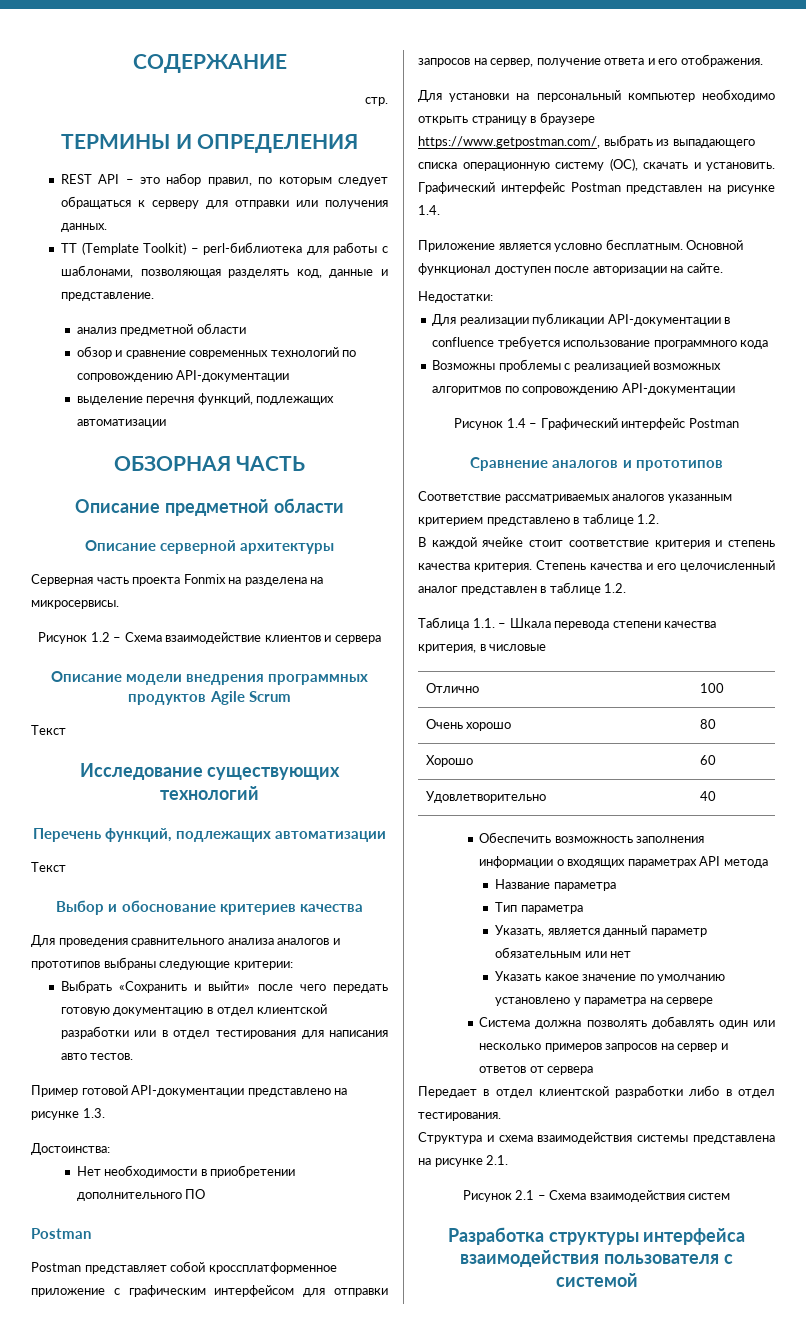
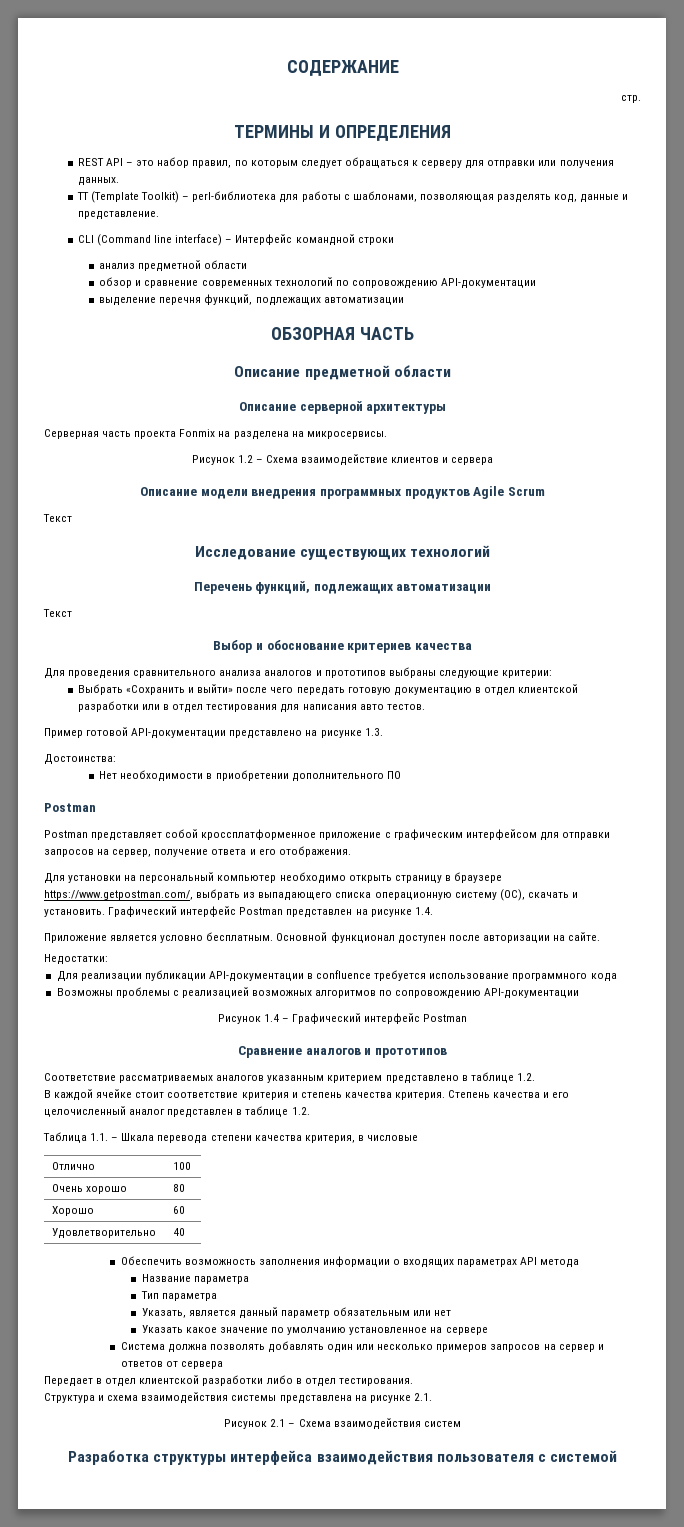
+ CLI (Command line interface) – Интерфейс командной строки
- Указать какое значение по умолчанию установлено у параметра на сервере
+ Указать какое значение по умолчанию установленное на сервере

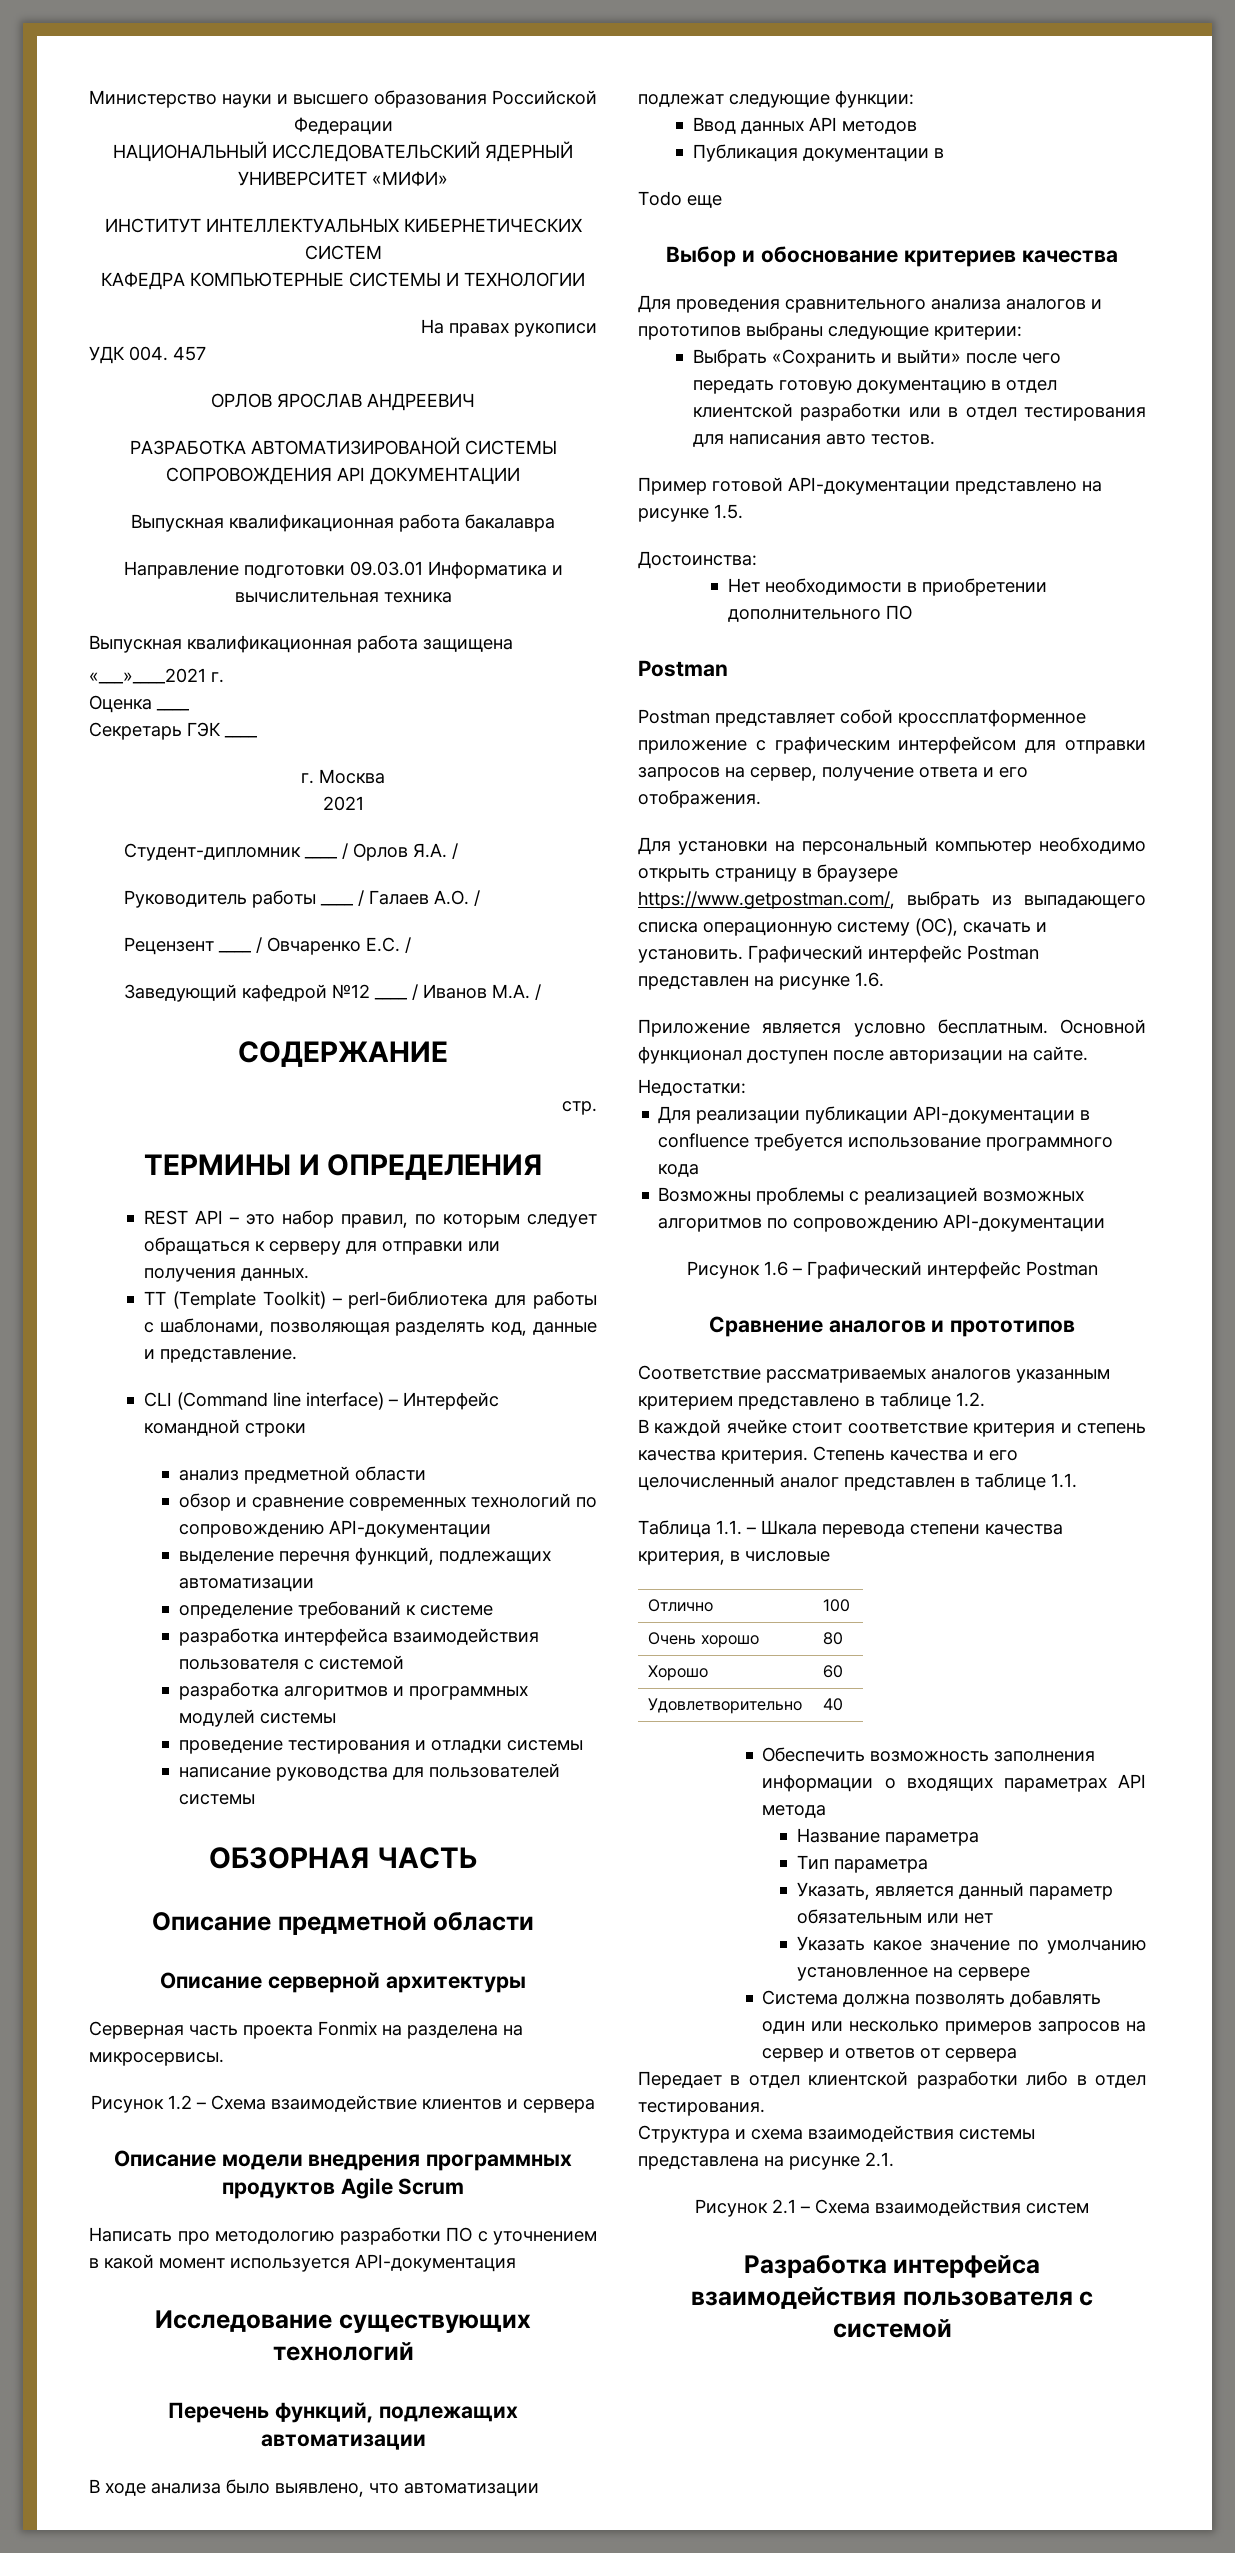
+ Министерство науки и высшего образования Российской Федерации
+ НАЦИОНАЛЬНЫЙ ИССЛЕДОВАТЕЛЬСКИЙ ЯДЕРНЫЙ УНИВЕРСИТЕТ «МИФИ»
+ ИНСТИТУТ ИНТЕЛЛЕКТУАЛЬНЫХ КИБЕРНЕТИЧЕСКИХ СИСТЕМ
+ КАФЕДРА КОМПЬЮТЕРНЫЕ СИСТЕМЫ И ТЕХНОЛОГИИ
+ На правах рукописи
+ УДК 004. 457
+ ОРЛОВ ЯРОСЛАВ АНДРЕЕВИЧ
+ РАЗРАБОТКА АВТОМАТИЗИРОВАНОЙ СИСТЕМЫ СОПРОВОЖДЕНИЯ API ДОКУМЕНТАЦИИ
+ Выпускная квалификационная работа бакалавра
+ Направление подготовки 09.03.01 Информатика и вычислительная техника
+ Выпускная квалификационная работа защищена
+ «___»____2021 г.
+ Оценка ____
+ Секретарь ГЭК ____
+ г. Москва
+ 2021
+ Студент-дипломник ____ / Орлов Я.А. /
+ Руководитель работы ____ / Галаев А.О. /
+ Рецензент ____ / Овчаренко Е.С. /
+ Заведующий кафедрой №12 ____ / Иванов М.А. /
+ определение требований к системе
+ разработка интерфейса взаимодействия пользователя с системой
+ разработка алгоритмов и программных модулей системы
+ проведение тестирования и отладки системы
+ написание руководства для пользователей системы
  Описание модели внедрения программных продуктов Agile Scrum
- Текст
+ Написать про методологию разработки ПО с уточнением в какой момент используется API-документация
  Перечень функций, подлежащих автоматизации
- Текст
+ В ходе анализа было выявлено, что автоматизации подлежат следующие функции:
+ Ввод данных API методов
+ Публикация документации в
+ Todo еще
- Пример готовой API-документации представлено на рисунке 1.3.
+ Пример готовой API-документации представлено на рисунке 1.5.
- Графический интерфейс Postman представлен на рисунке 1.4.
+ Графический интерфейс Postman представлен на рисунке 1.6.
- Рисунок 1.4 – Графический интерфейс Postman
+ Рисунок 1.6 – Графический интерфейс Postman
- Степень качества и его целочисленный аналог представлен в таблице 1.2.
+ Степень качества и его целочисленный аналог представлен в таблице 1.1.
- Разработка структуры интерфейса взаимодействия пользователя с системой
+ Разработка интерфейса взаимодействия пользователя с системой

